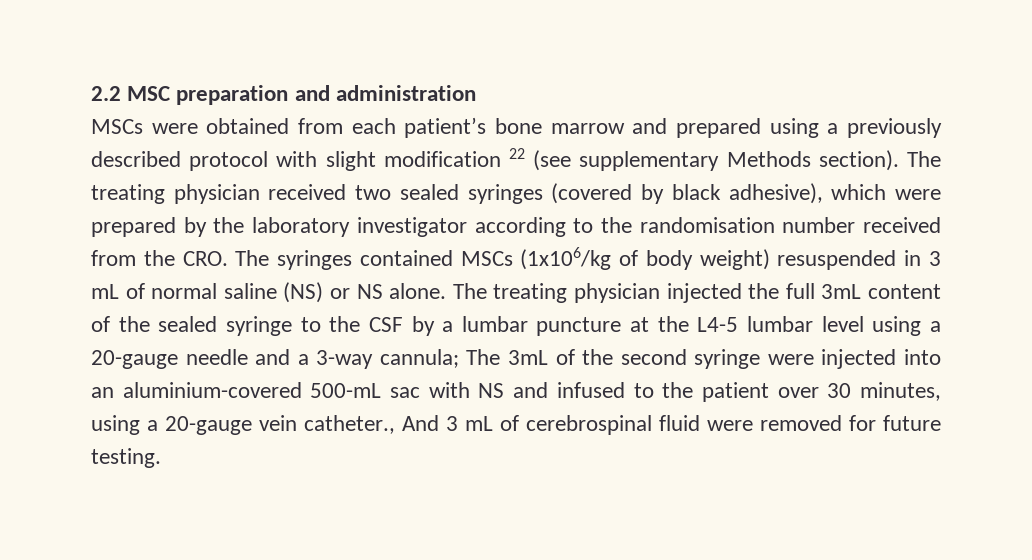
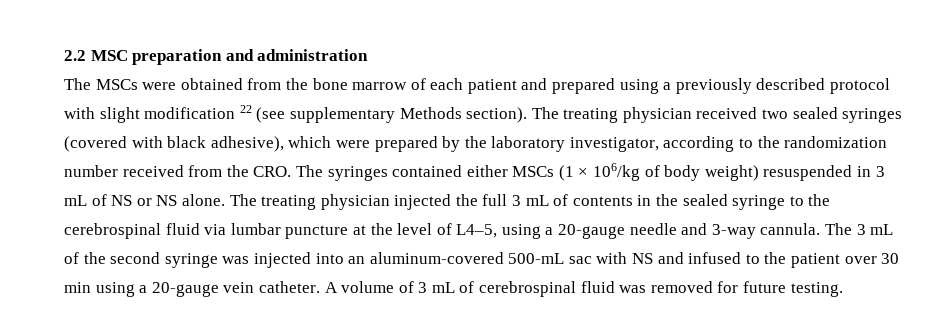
- MSCs were obtained from each patient’s bone marrow and prepared using a previously described protocol with slight modification 22 (see supplementary Methods section).
+ The MSCs were obtained from the bone marrow of each patient and prepared using a previously described protocol with slight modification 22 (see supplementary Methods section).
- The treating physician received two sealed syringes (covered by black adhesive), which were prepared by the laboratory investigator according to the randomisation number received from the CRO. The syringes contained MSCs (1x106/kg of body weight) resuspended in 3 mL of normal saline (NS) or NS alone.
+ The treating physician received two sealed syringes (covered with black adhesive), which were prepared by the laboratory investigator, according to the randomization number received from the CRO. The syringes contained either MSCs (1 × 106/kg of body weight) resuspended in 3 mL of NS or NS alone.
- The treating physician injected the full 3mL content of the sealed syringe to the CSF by a lumbar puncture at the L4-5 lumbar level using a 20-gauge needle and a 3-way cannula; The 3mL of the second syringe were injected into an aluminium-covered 500-mL sac with NS and infused to the patient over 30 minutes, using a 20-gauge vein catheter., And 3 mL of cerebrospinal fluid were removed for future testing.
+ The treating physician injected the full 3 mL of contents in the sealed syringe to the cerebrospinal fluid via lumbar puncture at the level of L4–5, using a 20-gauge needle and 3-way cannula. The 3 mL of the second syringe was injected into an aluminum-covered 500-mL sac with NS and infused to the patient over 30 min using a 20-gauge vein catheter. A volume of 3 mL of cerebrospinal fluid was removed for future testing.

